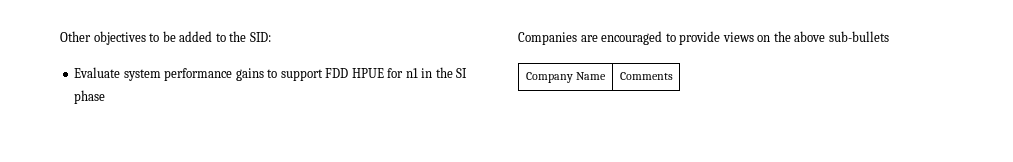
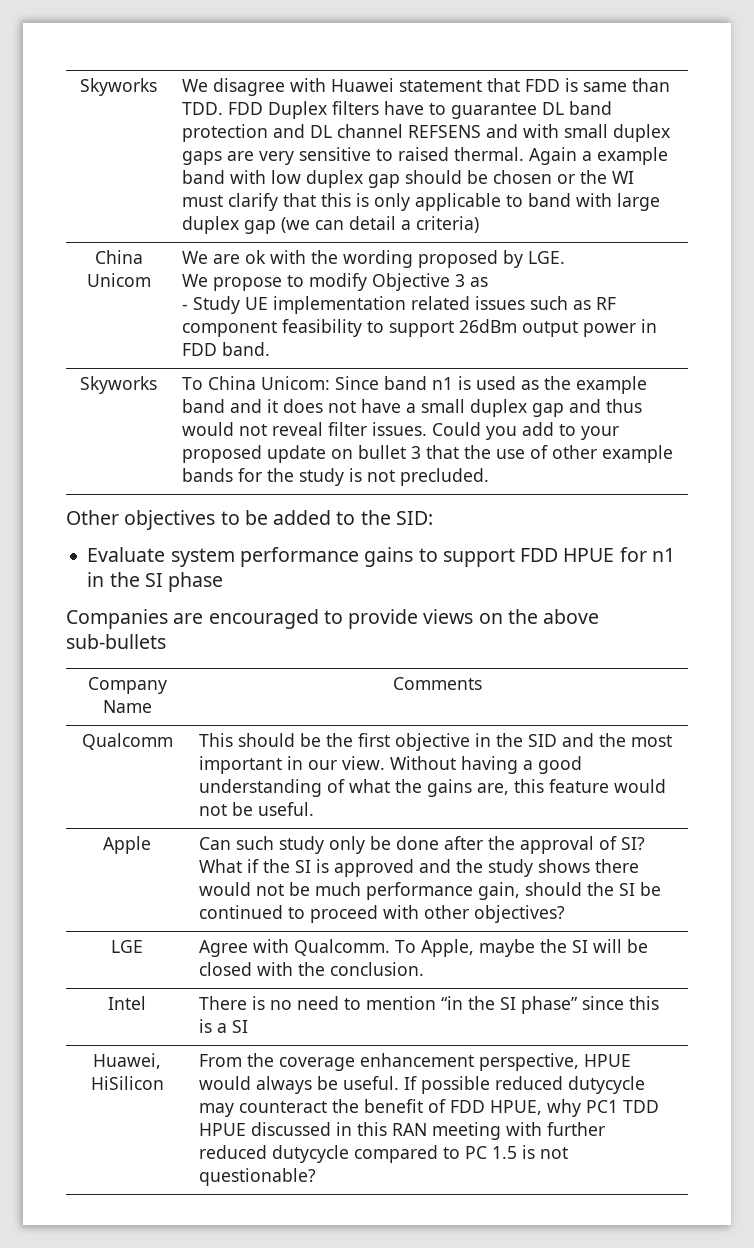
+ Skyworks | We disagree with Huawei statement that FDD is same than TDD. FDD Duplex filters have to guarantee DL band protection and DL channel REFSENS and with small duplex gaps are very sensitive to raised thermal. Again a example band with low duplex gap should be chosen or the WI must clarify that this is only applicable to band with large duplex gap (we can detail a criteria)
+ China Unicom | We are ok with the wording proposed by LGE.
+ We propose to modify Objective 3 as
+ - Study UE implementation related issues such as RF component feasibility to support 26dBm output power in FDD band.
+ Skyworks | To China Unicom: Since band n1 is used as the example band and it does not have a small duplex gap and thus would not reveal filter issues. Could you add to your proposed update on bullet 3 that the use of other example bands for the study is not precluded.
+ Qualcomm | This should be the first objective in the SID and the most important in our view. Without having a good understanding of what the gains are, this feature would not be useful.
+ Apple | Can such study only be done after the approval of SI? What if the SI is approved and the study shows there would not be much performance gain, should the SI be continued to proceed with other objectives?
+ LGE | Agree with Qualcomm. To Apple, maybe the SI will be closed with the conclusion.
+ Intel | There is no need to mention “in the SI phase” since this is a SI
+ Huawei, HiSilicon | From the coverage enhancement perspective, HPUE would always be useful. If possible reduced dutycycle may counteract the benefit of FDD HPUE, why PC1 TDD HPUE discussed in this RAN meeting with further reduced dutycycle compared to PC 1.5 is not questionable?

